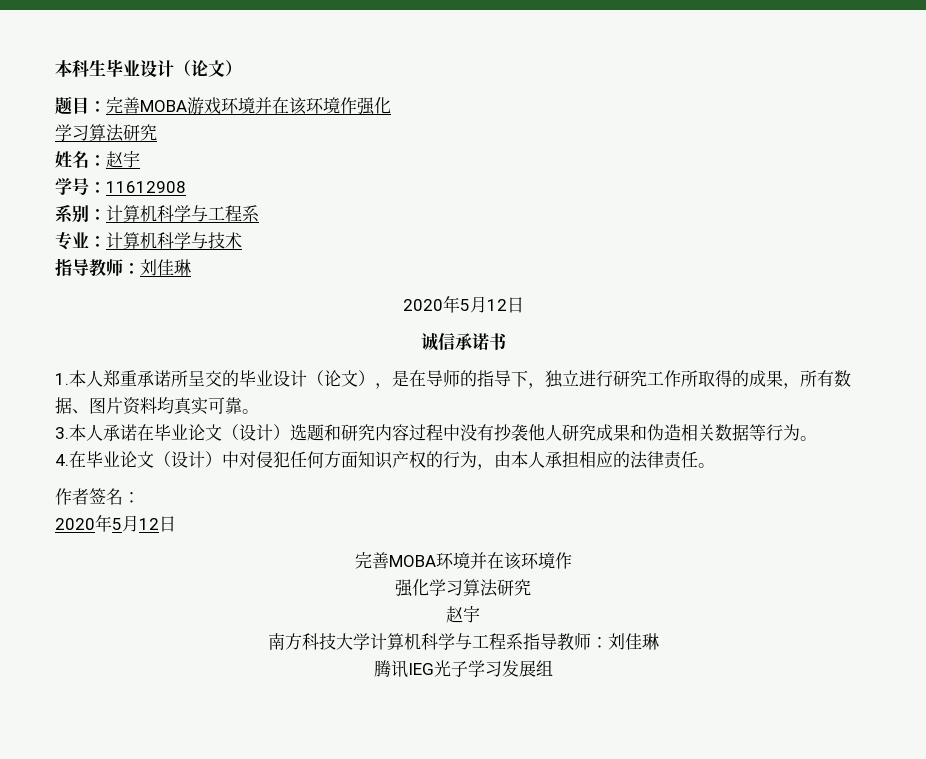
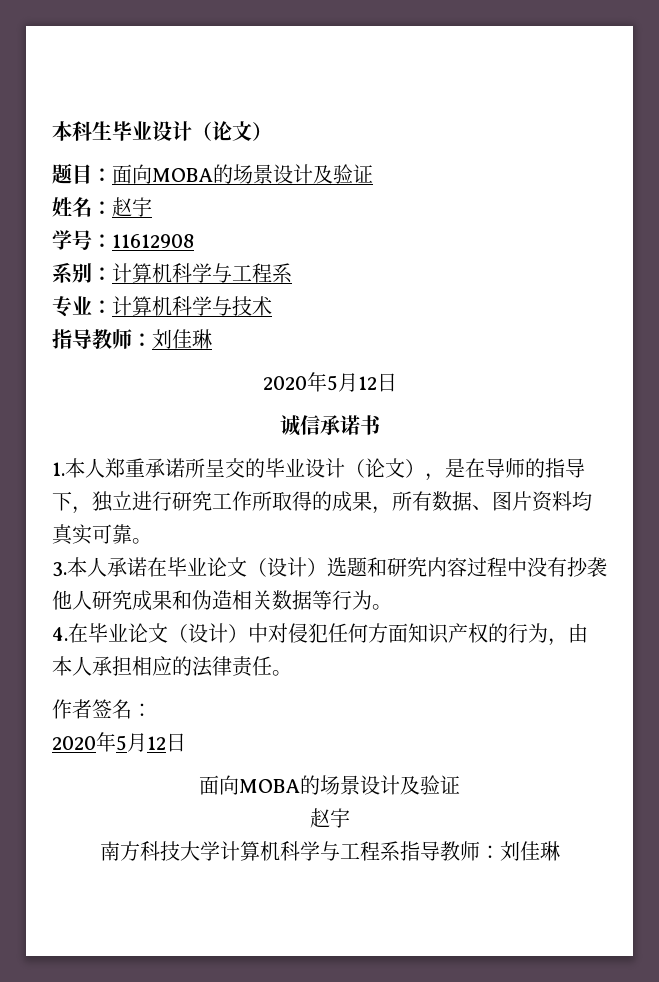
- 题目：完善MOBA游戏环境并在该环境作强化
- 学习算法研究
+ 题目：面向MOBA的场景设计及验证
  作者签名：
  2020年5月12日
- 完善MOBA环境并在该环境作
- 强化学习算法研究
+ 面向MOBA的场景设计及验证
- 腾讯IEG光子学习发展组

